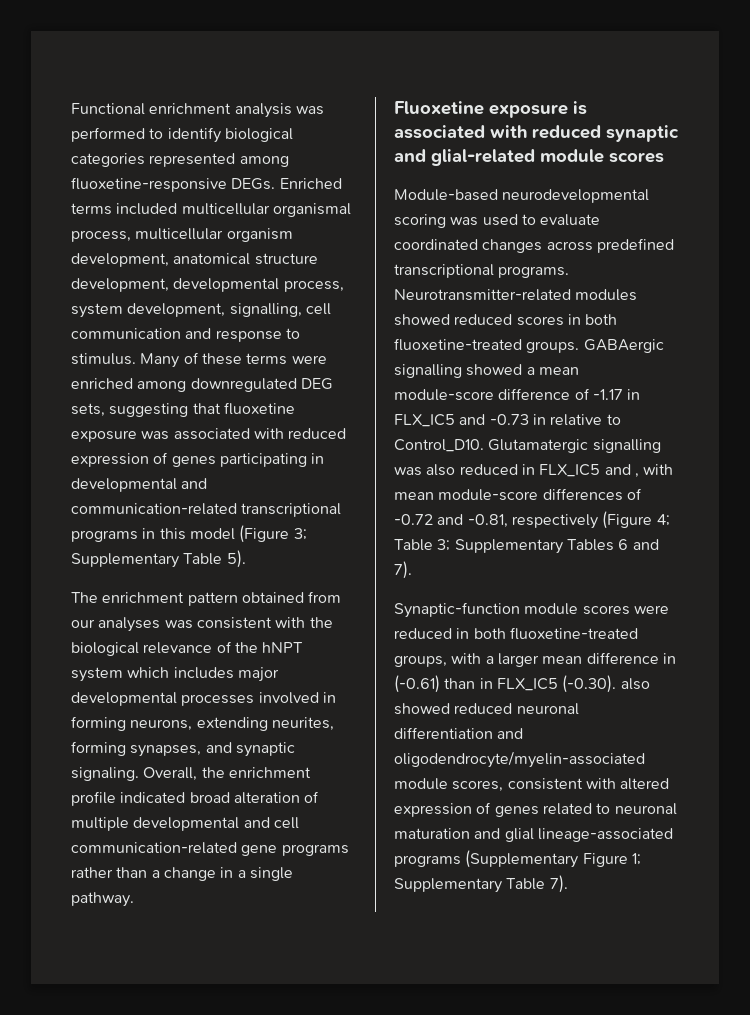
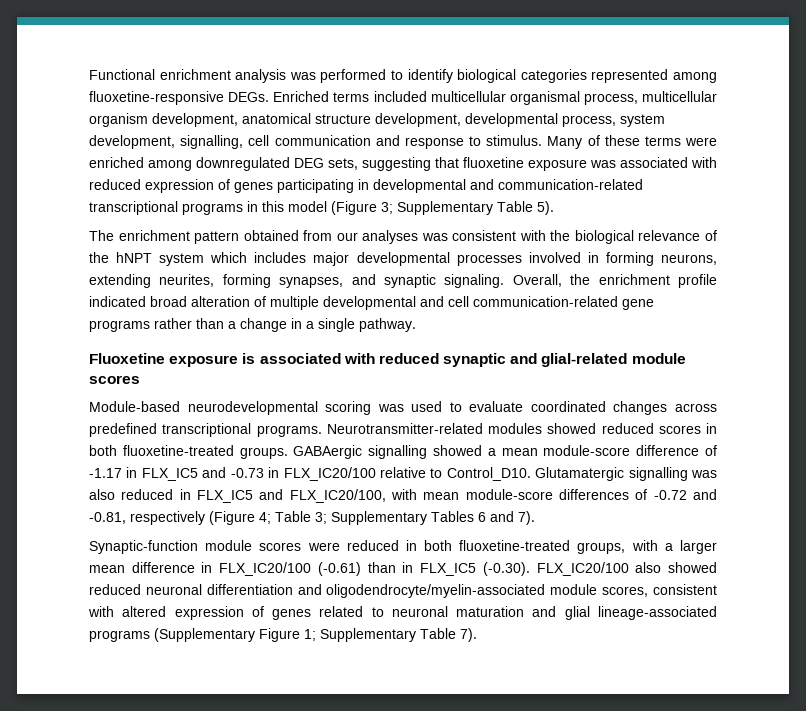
- GABAergic signalling showed a mean module-score difference of -1.17 in FLX_IC5 and -0.73 in relative to Control_D10.
+ GABAergic signalling showed a mean module-score difference of -1.17 in FLX_IC5 and -0.73 in FLX_IC20/100 relative to Control_D10.
- Glutamatergic signalling was also reduced in FLX_IC5 and , with mean module-score differences of -0.72 and -0.81, respectively (Figure 4; Table 3; Supplementary Tables 6 and 7).
+ Glutamatergic signalling was also reduced in FLX_IC5 and FLX_IC20/100, with mean module-score differences of -0.72 and -0.81, respectively (Figure 4; Table 3; Supplementary Tables 6 and 7).
- Synaptic-function module scores were reduced in both fluoxetine-treated groups, with a larger mean difference in (-0.61) than in FLX_IC5 (-0.30). also showed reduced neuronal differentiation and oligodendrocyte/myelin-associated module scores, consistent with altered expression of genes related to neuronal maturation and glial lineage-associated programs (Supplementary Figure 1; Supplementary Table 7).
+ Synaptic-function module scores were reduced in both fluoxetine-treated groups, with a larger mean difference in FLX_IC20/100 (-0.61) than in FLX_IC5 (-0.30). FLX_IC20/100 also showed reduced neuronal differentiation and oligodendrocyte/myelin-associated module scores, consistent with altered expression of genes related to neuronal maturation and glial lineage-associated programs (Supplementary Figure 1; Supplementary Table 7).

